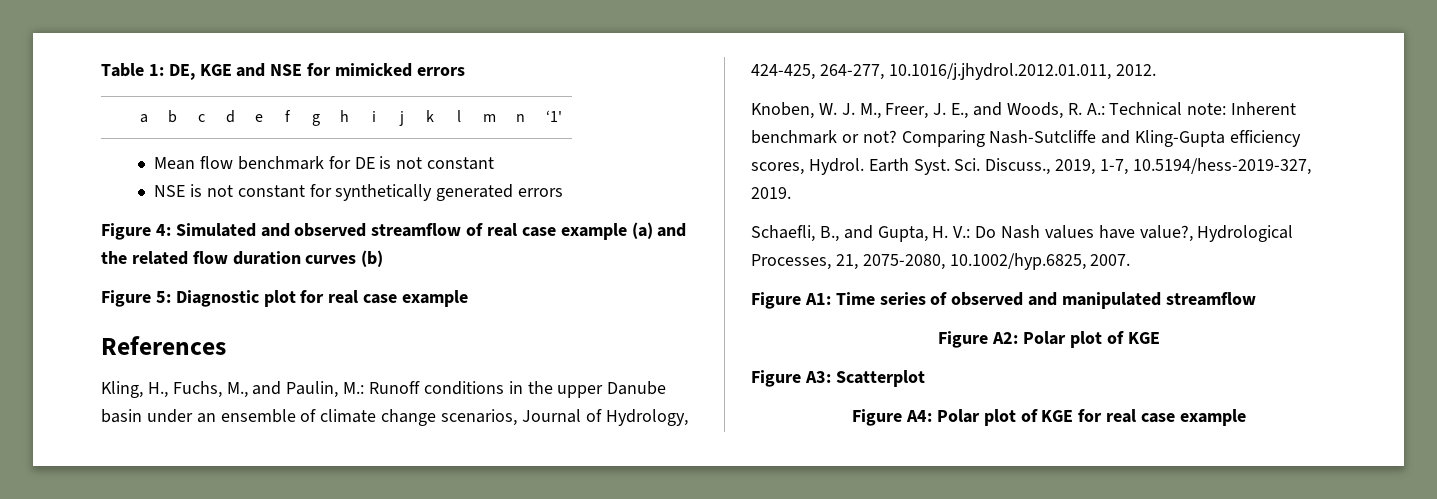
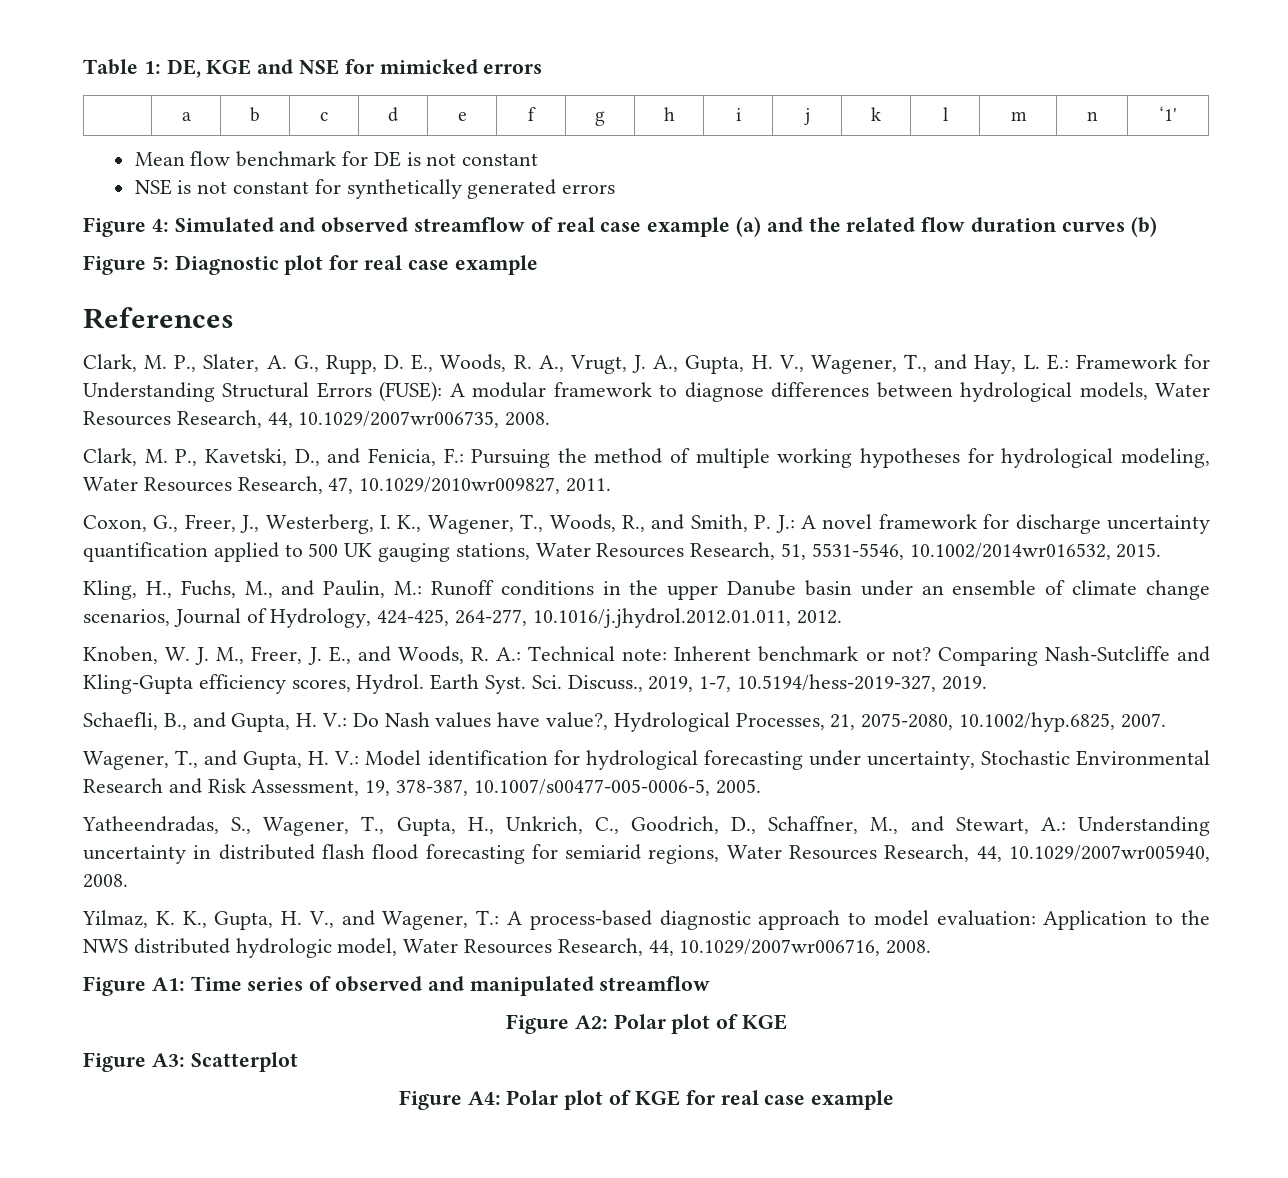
+ Clark, M. P., Slater, A. G., Rupp, D. E., Woods, R. A., Vrugt, J. A., Gupta, H. V., Wagener, T., and Hay, L. E.: Framework for Understanding Structural Errors (FUSE): A modular framework to diagnose differences between hydrological models, Water Resources Research, 44, 10.1029/2007wr006735, 2008.
+ Clark, M. P., Kavetski, D., and Fenicia, F.: Pursuing the method of multiple working hypotheses for hydrological modeling, Water Resources Research, 47, 10.1029/2010wr009827, 2011.
+ Coxon, G., Freer, J., Westerberg, I. K., Wagener, T., Woods, R., and Smith, P. J.: A novel framework for discharge uncertainty quantification applied to 500 UK gauging stations, Water Resources Research, 51, 5531-5546, 10.1002/2014wr016532, 2015.
+ Wagener, T., and Gupta, H. V.: Model identification for hydrological forecasting under uncertainty, Stochastic Environmental Research and Risk Assessment, 19, 378-387, 10.1007/s00477-005-0006-5, 2005.
+ Yatheendradas, S., Wagener, T., Gupta, H., Unkrich, C., Goodrich, D., Schaffner, M., and Stewart, A.: Understanding uncertainty in distributed flash flood forecasting for semiarid regions, Water Resources Research, 44, 10.1029/2007wr005940, 2008.
+ Yilmaz, K. K., Gupta, H. V., and Wagener, T.: A process-based diagnostic approach to model evaluation: Application to the NWS distributed hydrologic model, Water Resources Research, 44, 10.1029/2007wr006716, 2008.

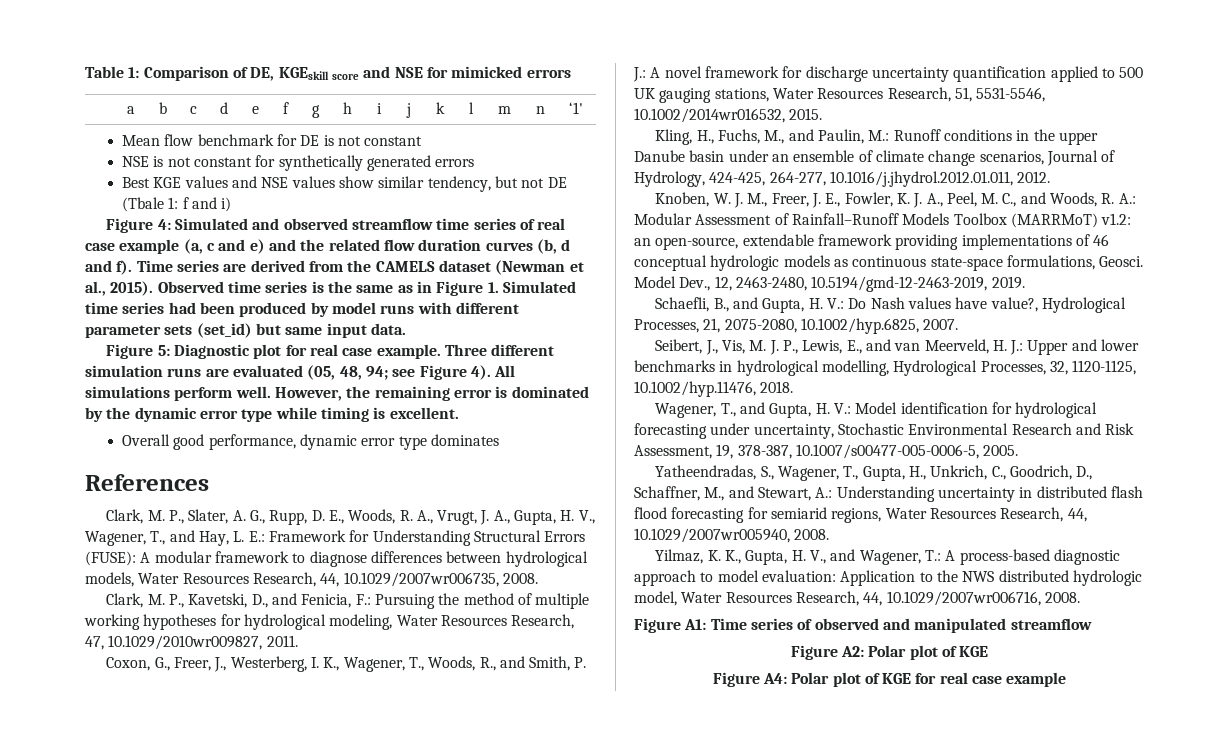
- Table 1: DE, KGE and NSE for mimicked errors
+ Table 1: Comparison of DE, KGEskill score and NSE for mimicked errors
+ Best KGE values and NSE values show similar tendency, but not DE (Tbale 1: f and i)
- Figure 4: Simulated and observed streamflow of real case example (a) and the related flow duration curves (b)
+ Figure 4: Simulated and observed streamflow time series of real case example (a, c and e) and the related flow duration curves (b, d and f). Time series are derived from the CAMELS dataset (Newman et al., 2015). Observed time series is the same as in Figure 1. Simulated time series had been produced by model runs with different parameter sets (set_id) but same input data.
- Figure 5: Diagnostic plot for real case example
+ Figure 5: Diagnostic plot for real case example. Three different simulation runs are evaluated (05, 48, 94; see Figure 4). All simulations perform well. However, the remaining error is dominated by the dynamic error type while timing is excellent.
+ Overall good performance, dynamic error type dominates
- Knoben, W. J. M., Freer, J. E., and Woods, R. A.: Technical note: Inherent benchmark or not? Comparing Nash-Sutcliffe and Kling-Gupta efficiency scores, Hydrol. Earth Syst. Sci. Discuss., 2019, 1-7, 10.5194/hess-2019-327, 2019.
+ Knoben, W. J. M., Freer, J. E., Fowler, K. J. A., Peel, M. C., and Woods, R. A.: Modular Assessment of Rainfall–Runoff Models Toolbox (MARRMoT) v1.2: an open-source, extendable framework providing implementations of 46 conceptual hydrologic models as continuous state-space formulations, Geosci. Model Dev., 12, 2463-2480, 10.5194/gmd-12-2463-2019, 2019.
+ Seibert, J., Vis, M. J. P., Lewis, E., and van Meerveld, H. J.: Upper and lower benchmarks in hydrological modelling, Hydrological Processes, 32, 1120-1125, 10.1002/hyp.11476, 2018.
- Figure A3: Scatterplot

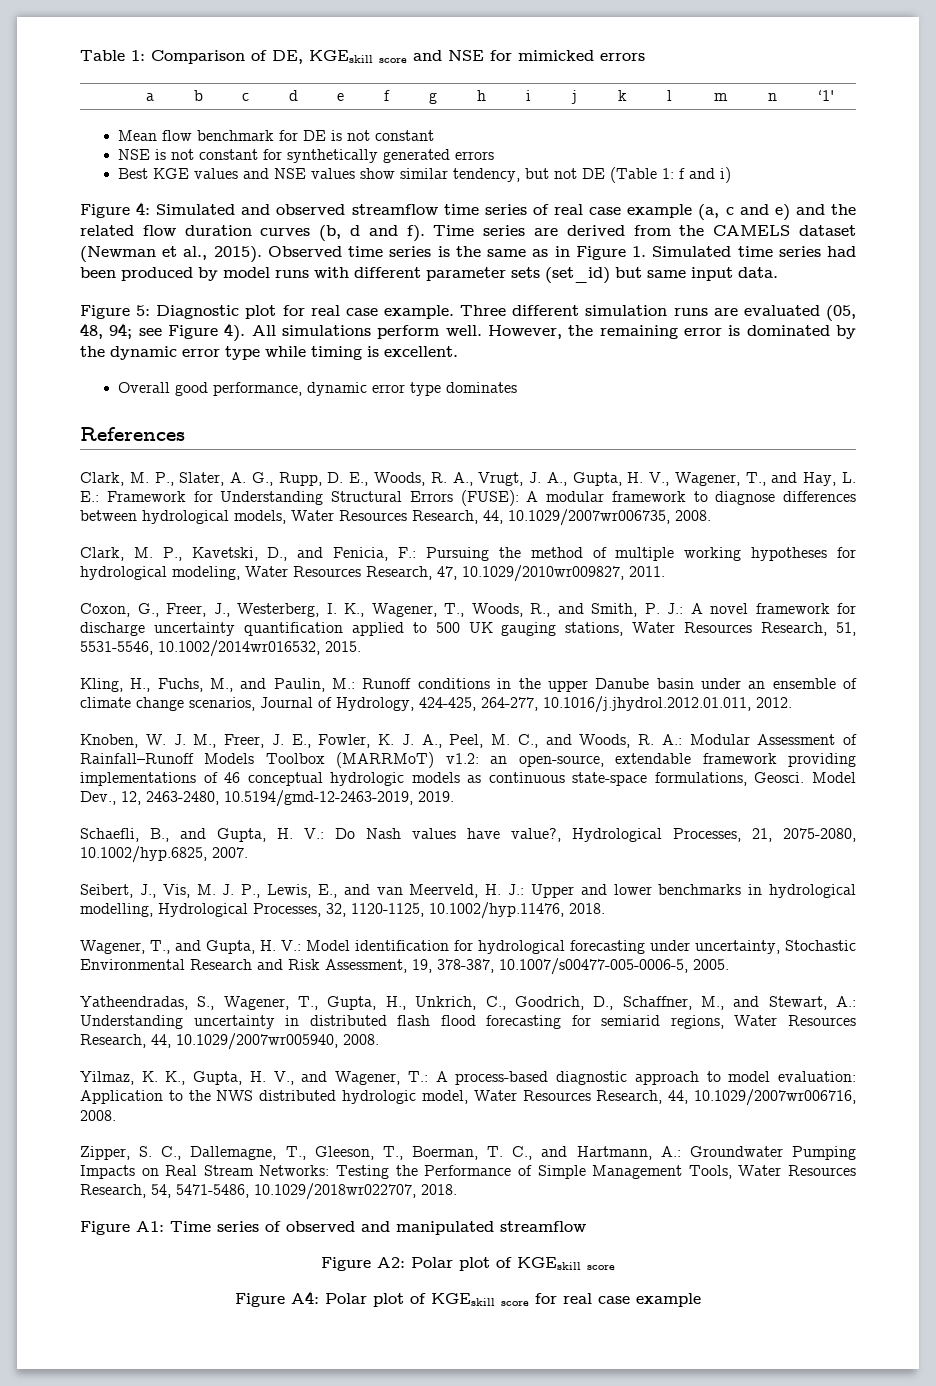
- Best KGE values and NSE values show similar tendency, but not DE (Tbale 1: f and i)
+ Best KGE values and NSE values show similar tendency, but not DE (Table 1: f and i)
+ Zipper, S. C., Dallemagne, T., Gleeson, T., Boerman, T. C., and Hartmann, A.: Groundwater Pumping Impacts on Real Stream Networks: Testing the Performance of Simple Management Tools, Water Resources Research, 54, 5471-5486, 10.1029/2018wr022707, 2018.
- Figure A2: Polar plot of KGE
+ Figure A2: Polar plot of KGEskill score
- Figure A4: Polar plot of KGE for real case example
+ Figure A4: Polar plot of KGEskill score for real case example

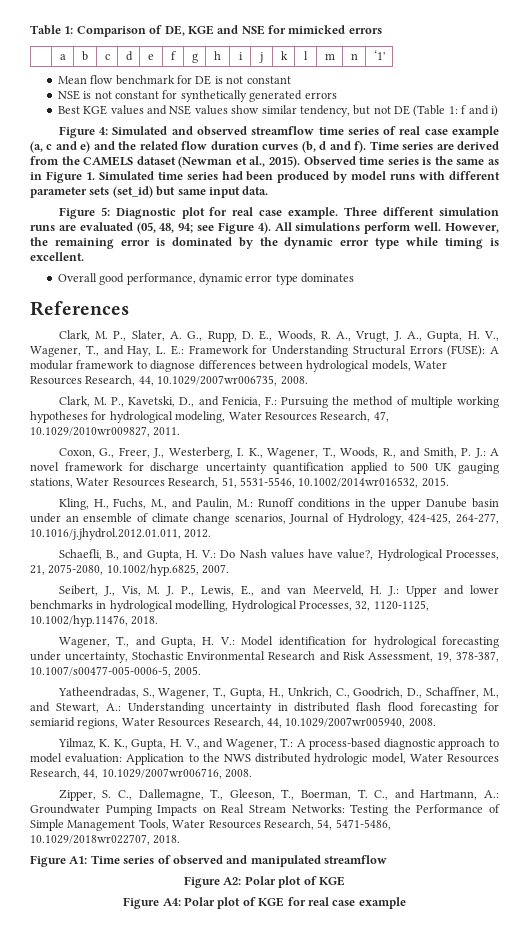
- Table 1: Comparison of DE, KGEskill score and NSE for mimicked errors
+ Table 1: Comparison of DE, KGE and NSE for mimicked errors
- Knoben, W. J. M., Freer, J. E., Fowler, K. J. A., Peel, M. C., and Woods, R. A.: Modular Assessment of Rainfall–Runoff Models Toolbox (MARRMoT) v1.2: an open-source, extendable framework providing implementations of 46 conceptual hydrologic models as continuous state-space formulations, Geosci. Model Dev., 12, 2463-2480, 10.5194/gmd-12-2463-2019, 2019.
- Figure A2: Polar plot of KGEskill score
+ Figure A2: Polar plot of KGE
- Figure A4: Polar plot of KGEskill score for real case example
+ Figure A4: Polar plot of KGE for real case example

